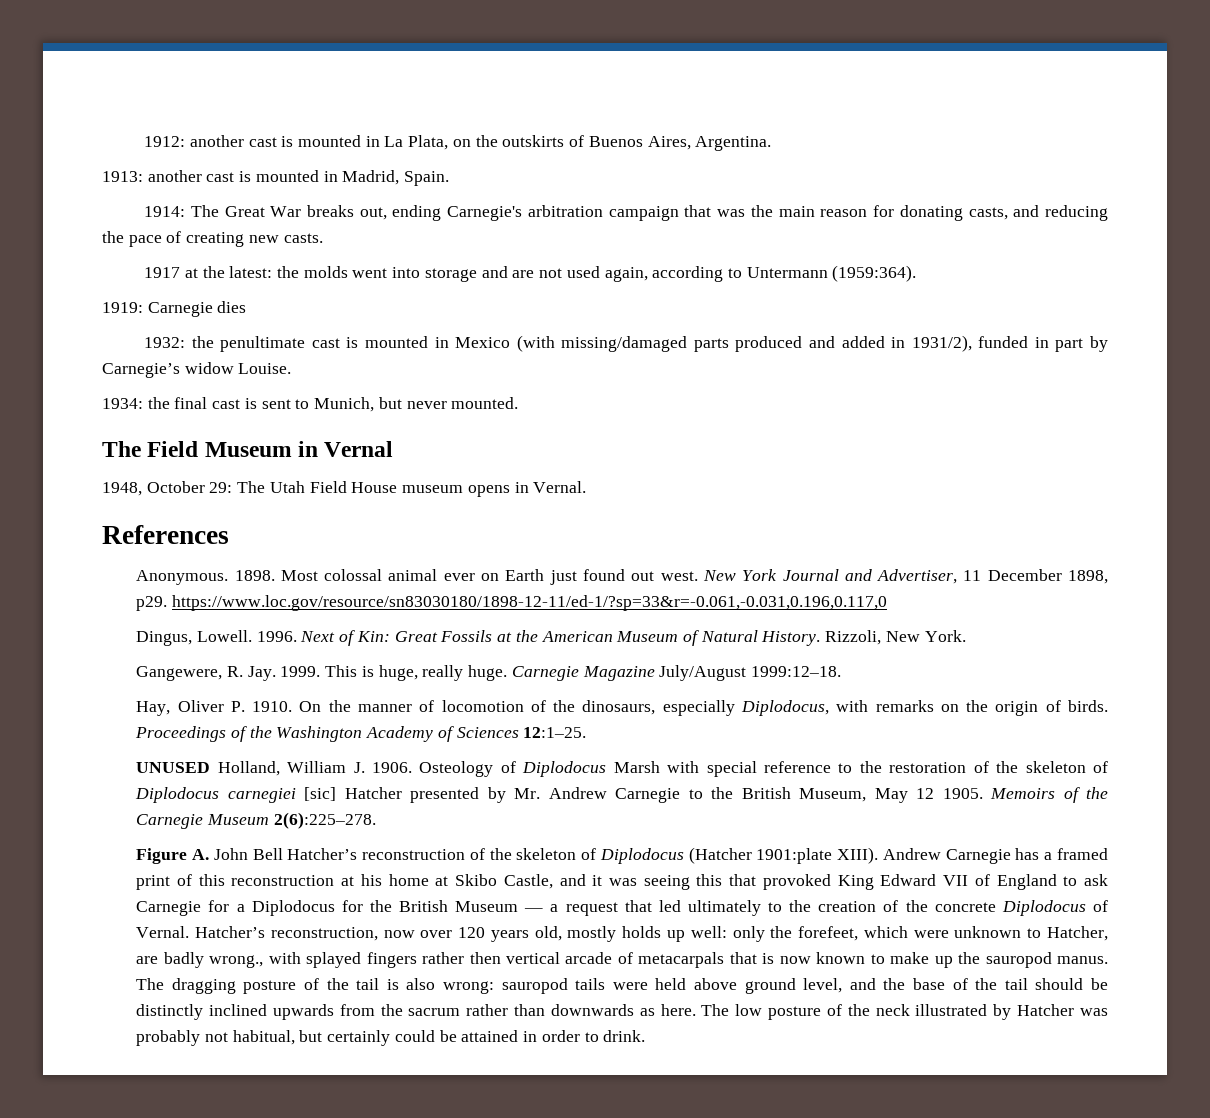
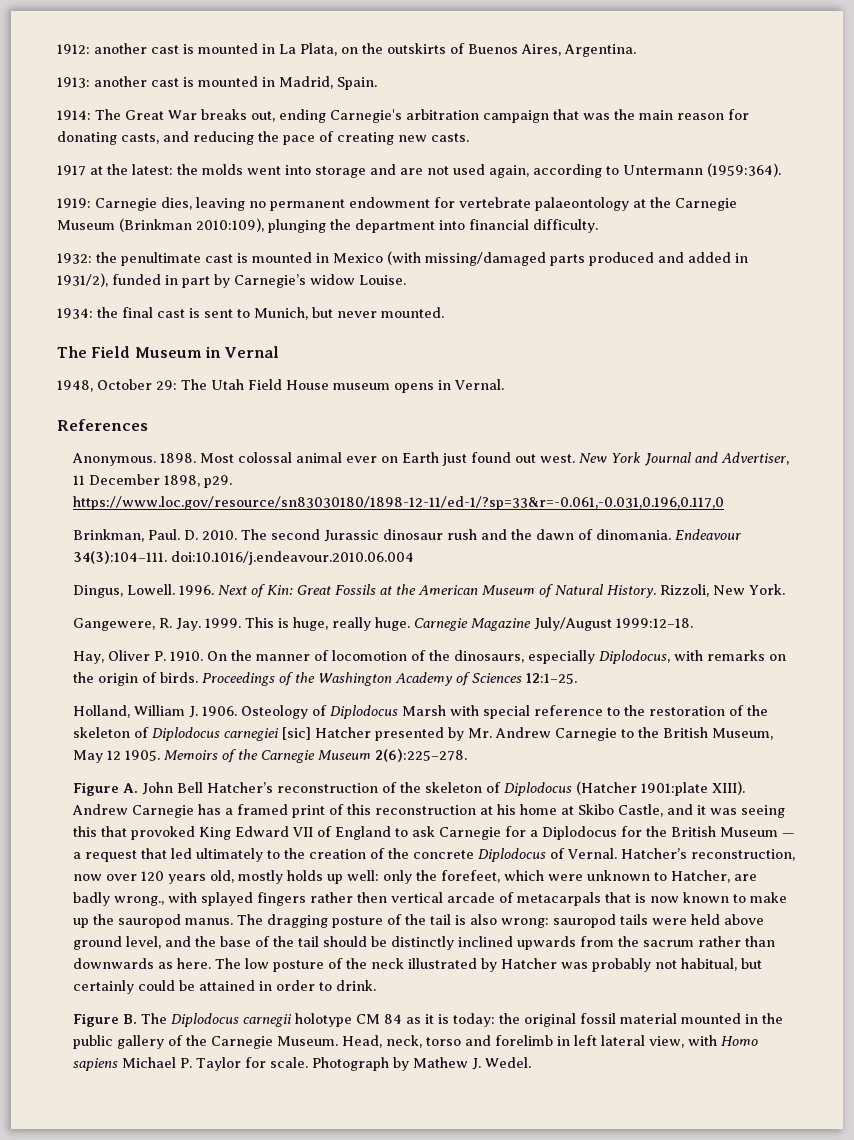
- 1919: Carnegie dies
+ 1919: Carnegie dies, leaving no permanent endowment for vertebrate palaeontology at the Carnegie Museum (Brinkman 2010:109), plunging the department into financial difficulty.
+ Brinkman, Paul. D. 2010. The second Jurassic dinosaur rush and the dawn of dinomania. Endeavour 34(3):104–111. doi:10.1016/j.endeavour.2010.06.004
- UNUSED Holland, William J. 1906.
+ Holland, William J. 1906.
+ Figure B. The Diplodocus carnegii holotype CM 84 as it is today: the original fossil material mounted in the public gallery of the Carnegie Museum. Head, neck, torso and forelimb in left lateral view, with Homo sapiens Michael P. Taylor for scale. Photograph by Mathew J. Wedel.

